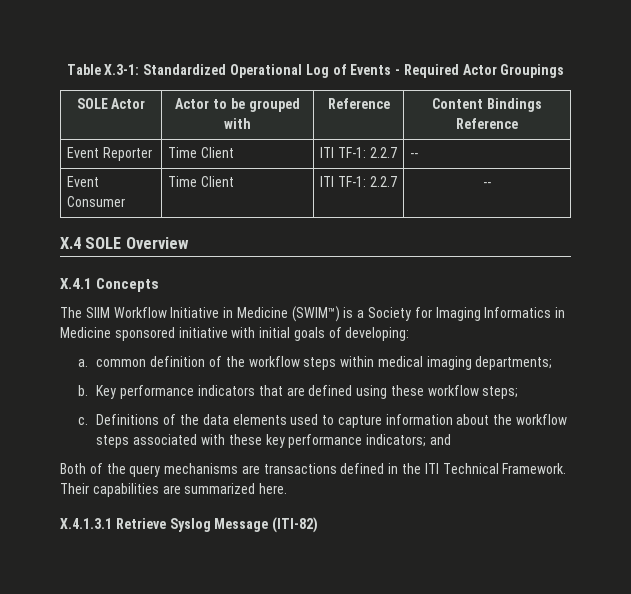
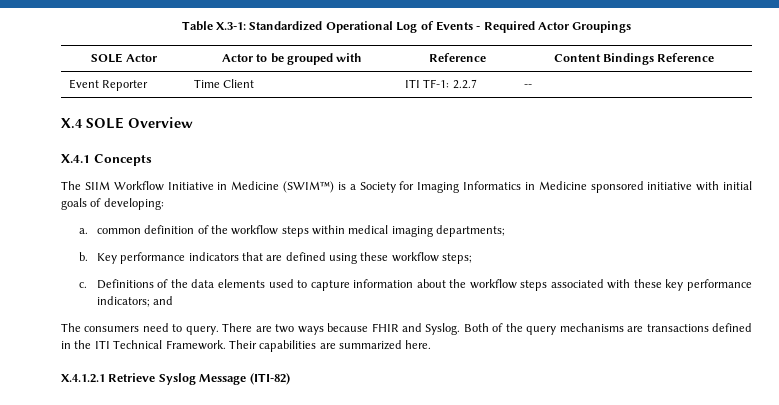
- Event Consumer | Time Client | ITI TF-1: 2.2.7 | --
+ The consumers need to query. There are two ways because FHIR and Syslog.
- X.4.1.3.1 Retrieve Syslog Message (ITI-82)
+ X.4.1.2.1 Retrieve Syslog Message (ITI-82)

